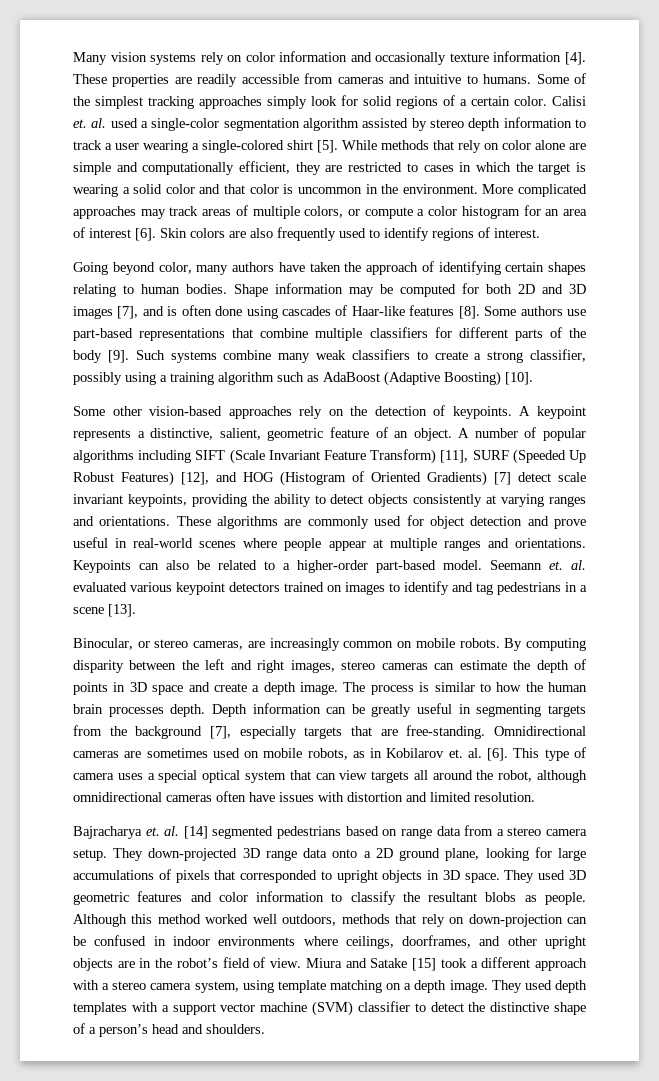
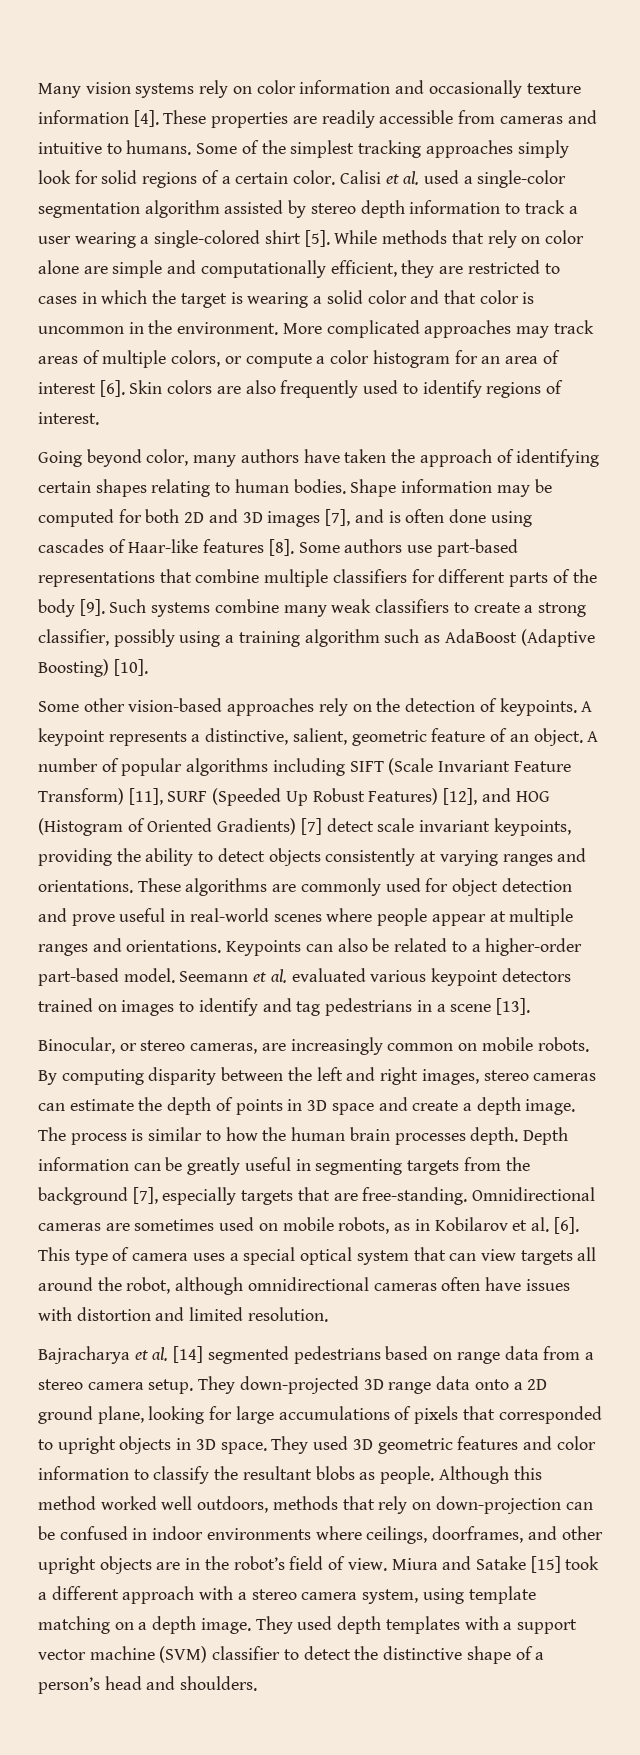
- Calisi et. al. used a single-color segmentation algorithm assisted by stereo depth information to track a user wearing a single-colored shirt [5].
+ Calisi et al. used a single-color segmentation algorithm assisted by stereo depth information to track a user wearing a single-colored shirt [5].
- Seemann et. al. evaluated various keypoint detectors trained on images to identify and tag pedestrians in a scene [13].
+ Seemann et al. evaluated various keypoint detectors trained on images to identify and tag pedestrians in a scene [13].
- Omnidirectional cameras are sometimes used on mobile robots, as in Kobilarov et. al. [6].
+ Omnidirectional cameras are sometimes used on mobile robots, as in Kobilarov et al. [6].
- Bajracharya et. al. [14] segmented pedestrians based on range data from a stereo camera setup.
+ Bajracharya et al. [14] segmented pedestrians based on range data from a stereo camera setup.

